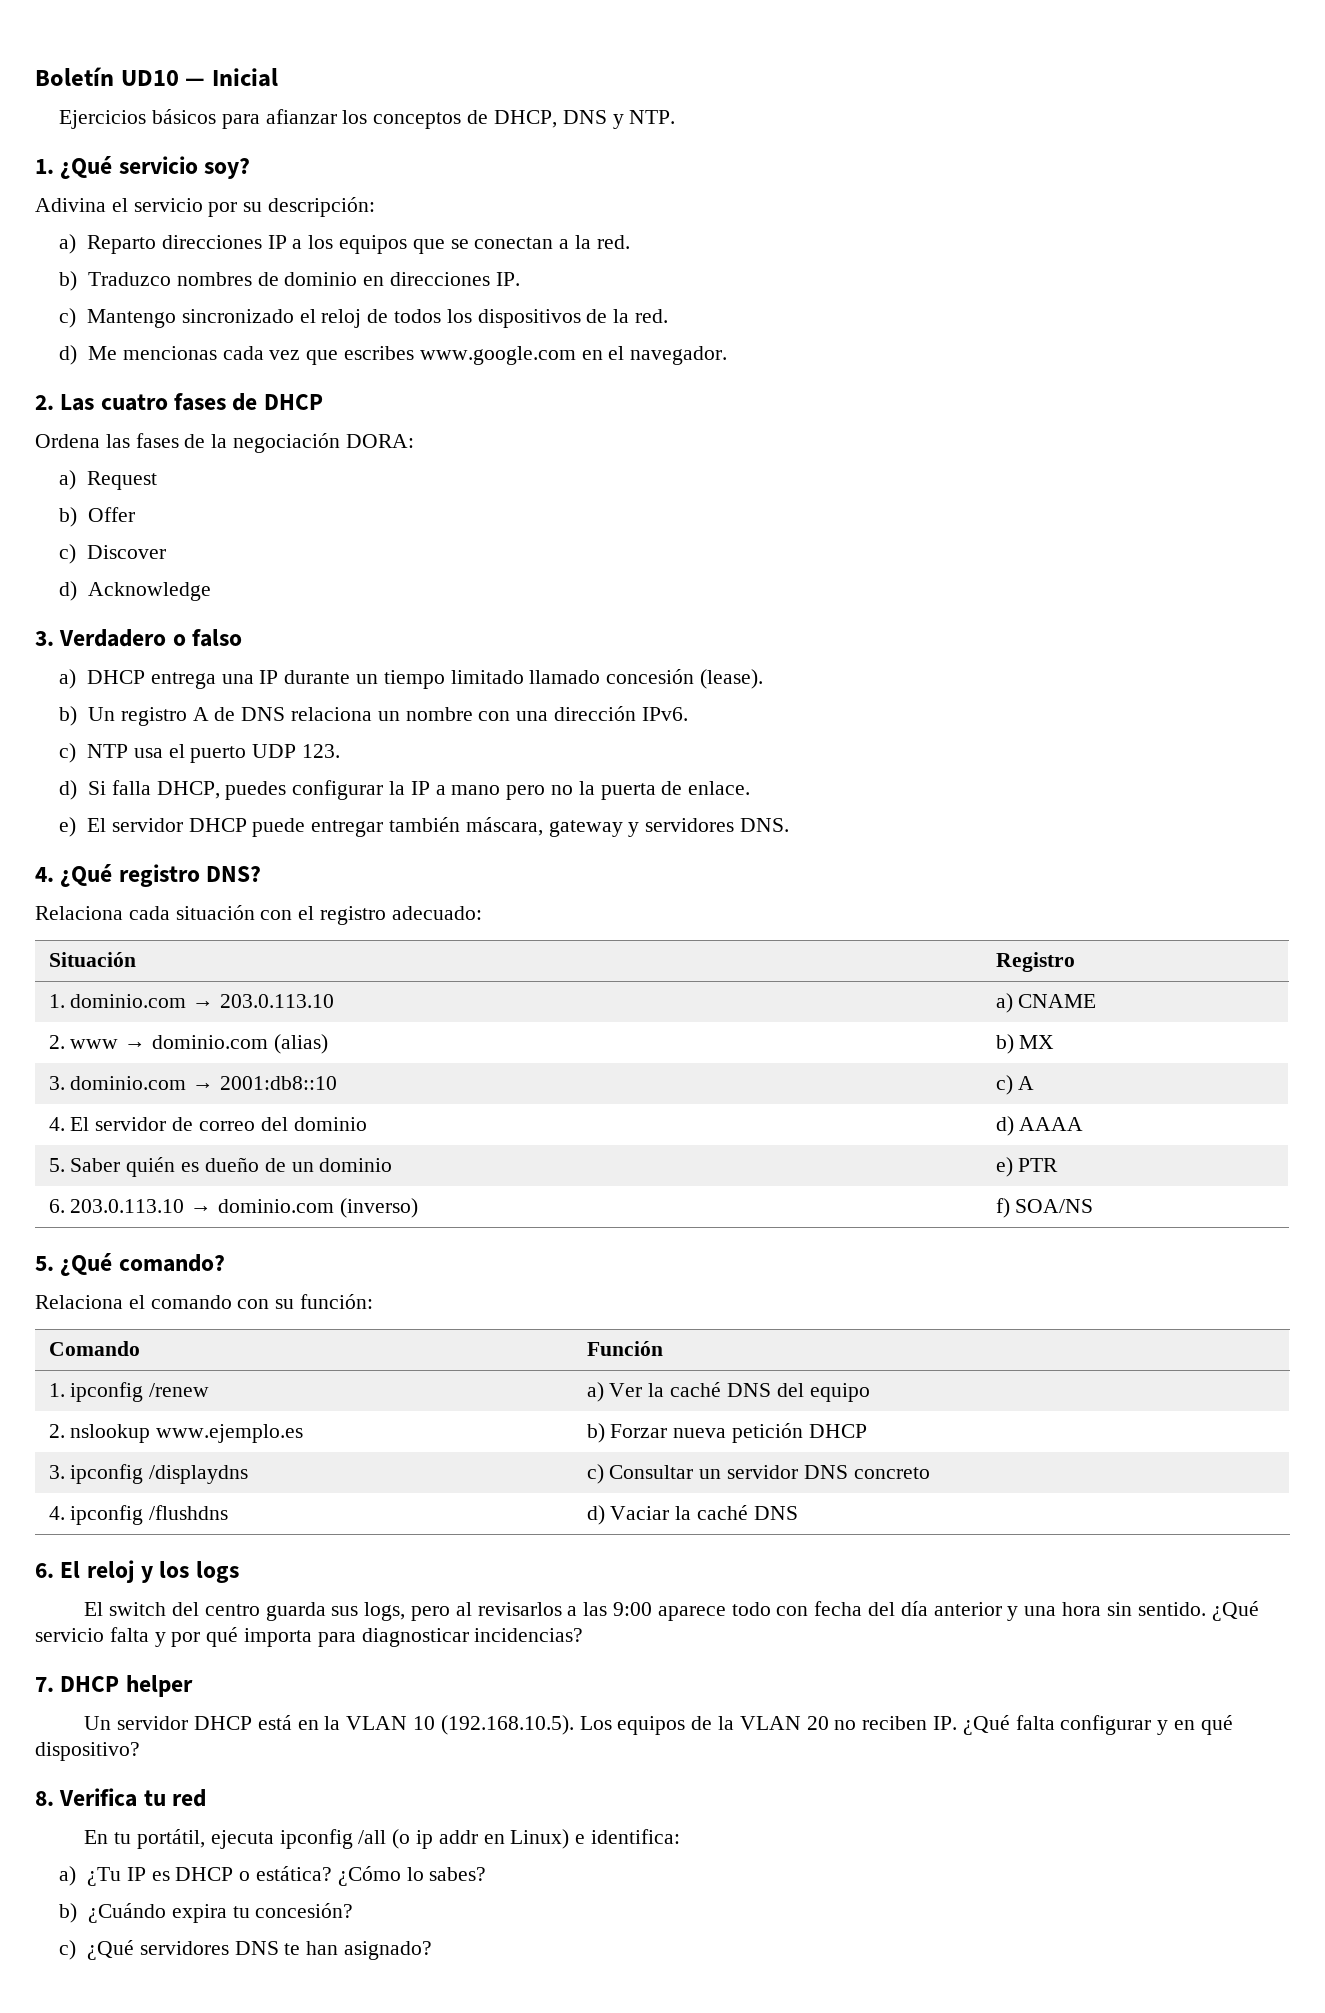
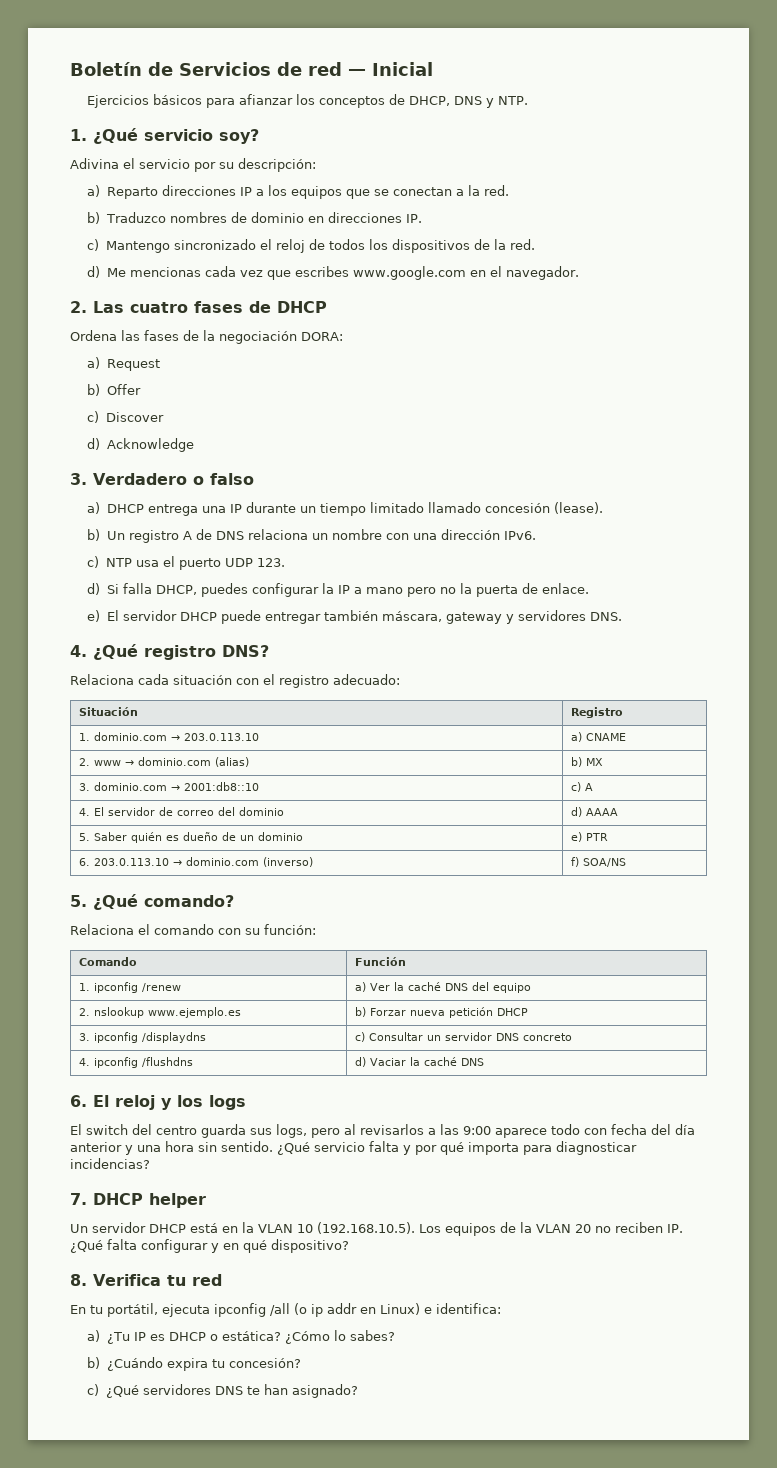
- Boletín UD10 — Inicial
+ Boletín de Servicios de red — Inicial

